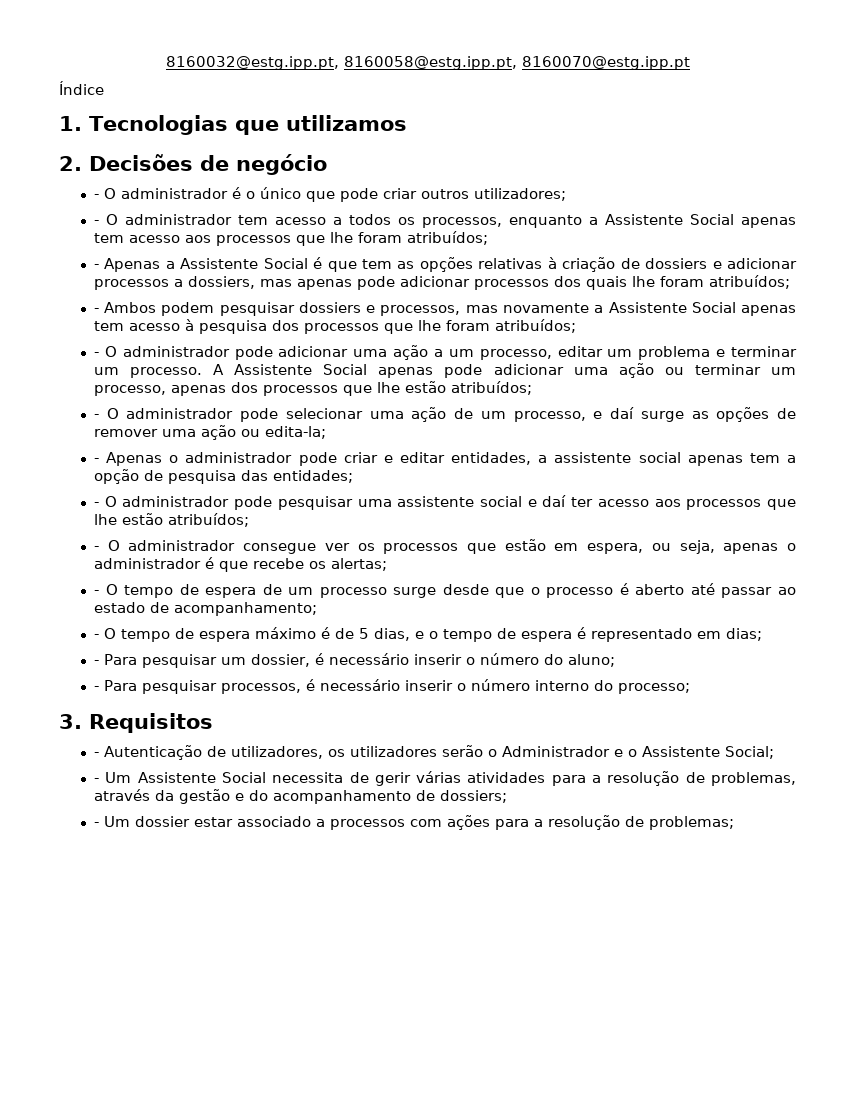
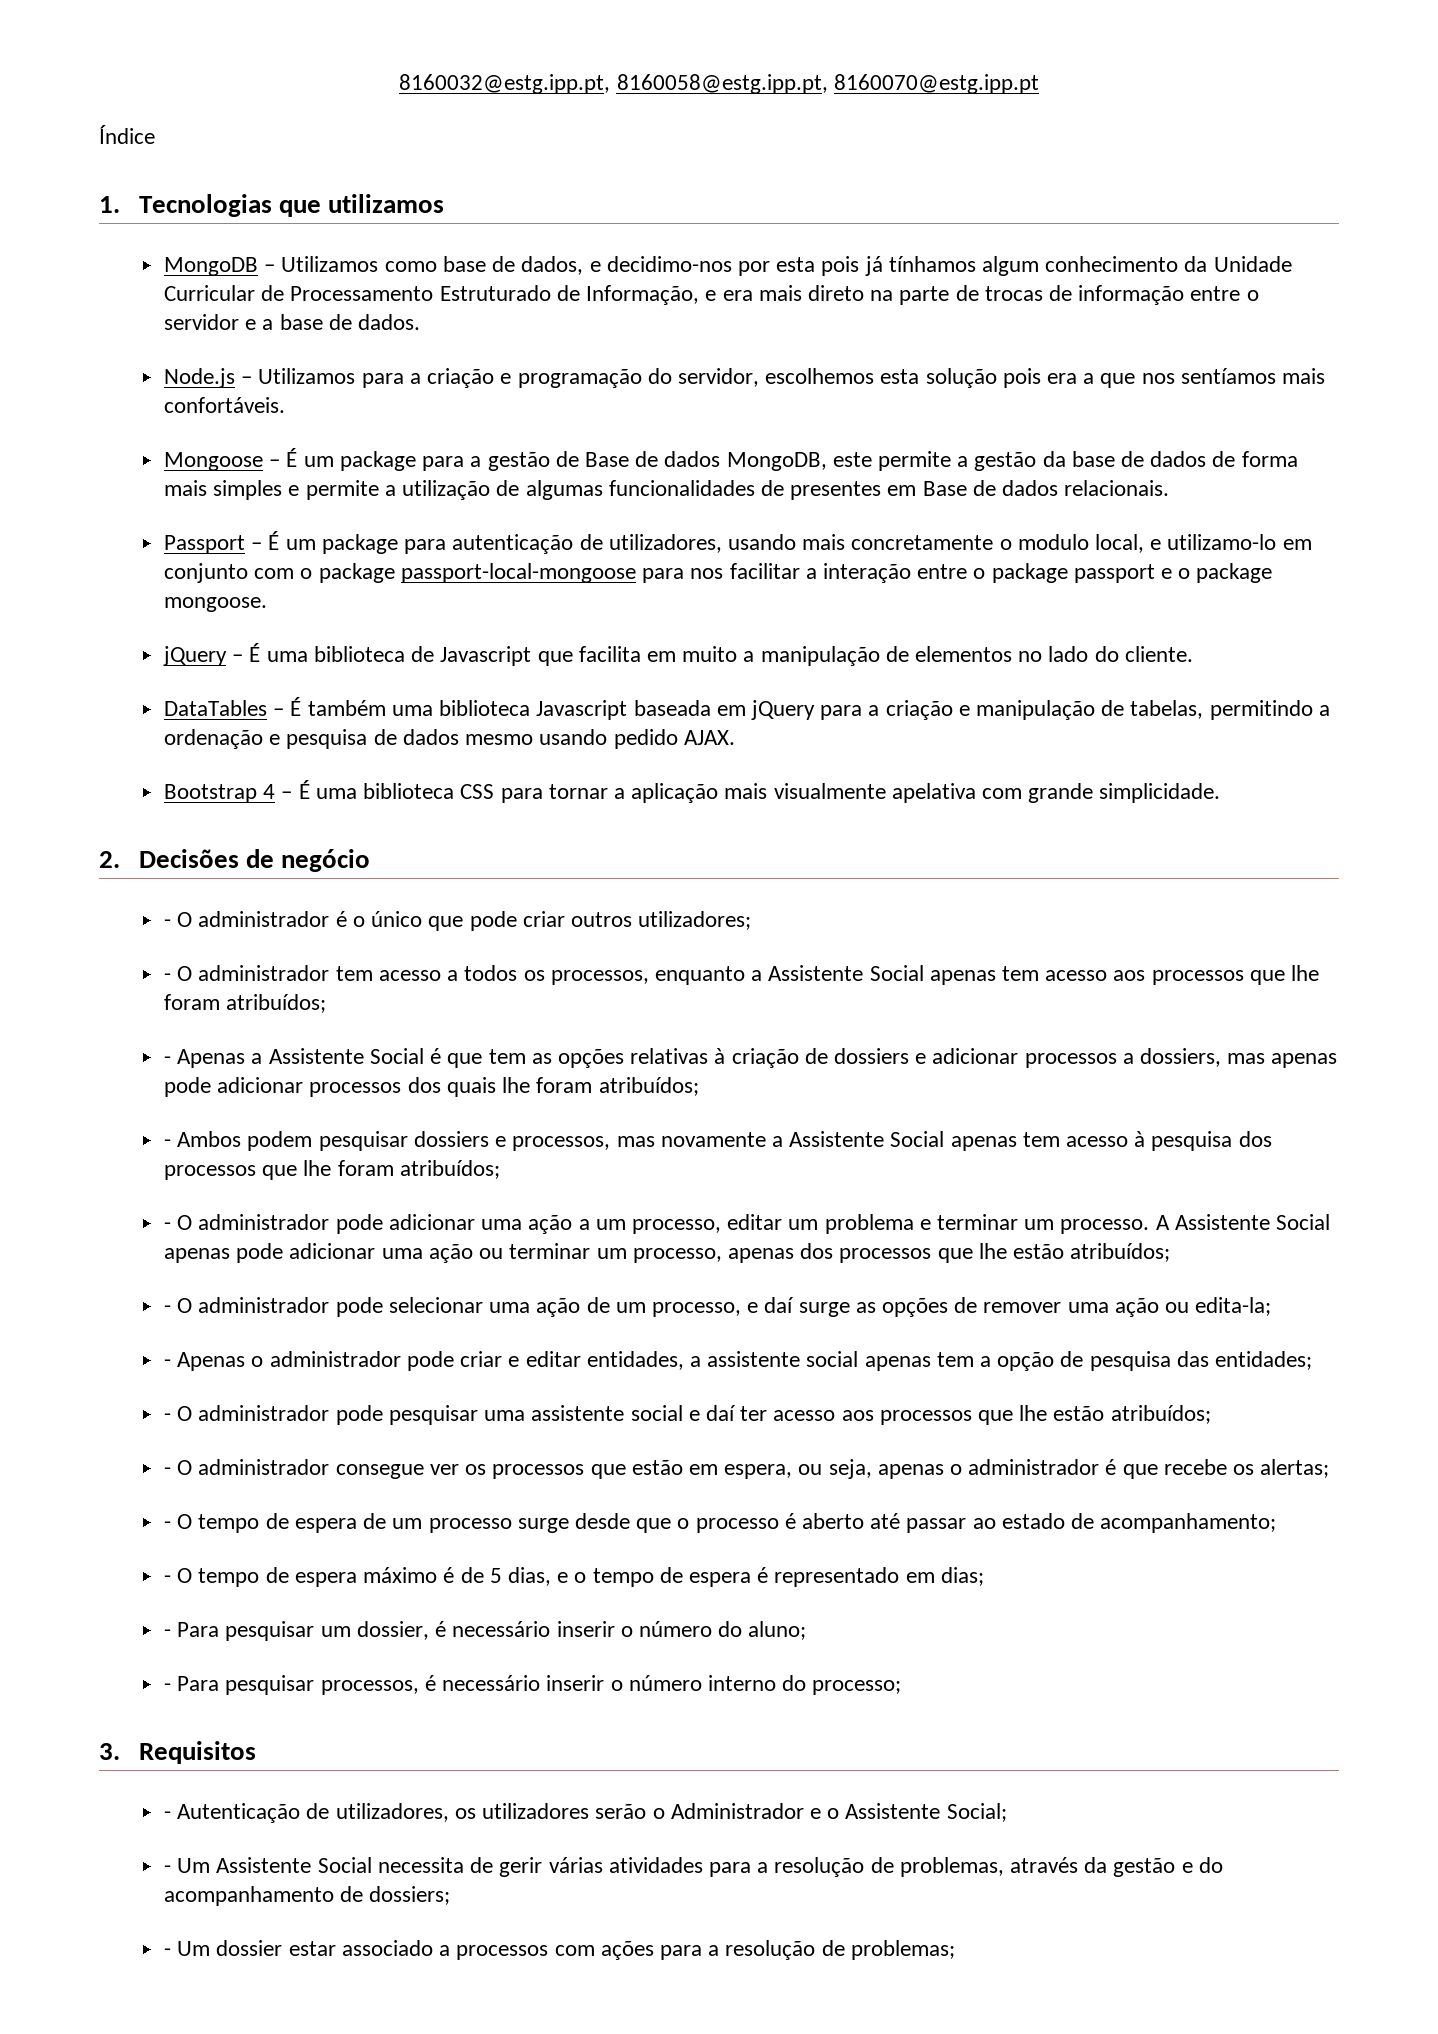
+ MongoDB – Utilizamos como base de dados, e decidimo-nos por esta pois já tínhamos algum conhecimento da Unidade Curricular de Processamento Estruturado de Informação, e era mais direto na parte de trocas de informação entre o servidor e a base de dados.
+ Node.js – Utilizamos para a criação e programação do servidor, escolhemos esta solução pois era a que nos sentíamos mais confortáveis.
+ Mongoose – É um package para a gestão de Base de dados MongoDB, este permite a gestão da base de dados de forma mais simples e permite a utilização de algumas funcionalidades de presentes em Base de dados relacionais.
+ Passport – É um package para autenticação de utilizadores, usando mais concretamente o modulo local, e utilizamo-lo em conjunto com o package passport-local-mongoose para nos facilitar a interação entre o package passport e o package mongoose.
+ jQuery – É uma biblioteca de Javascript que facilita em muito a manipulação de elementos no lado do cliente.
+ DataTables – É também uma biblioteca Javascript baseada em jQuery para a criação e manipulação de tabelas, permitindo a ordenação e pesquisa de dados mesmo usando pedido AJAX.
+ Bootstrap 4 – É uma biblioteca CSS para tornar a aplicação mais visualmente apelativa com grande simplicidade.

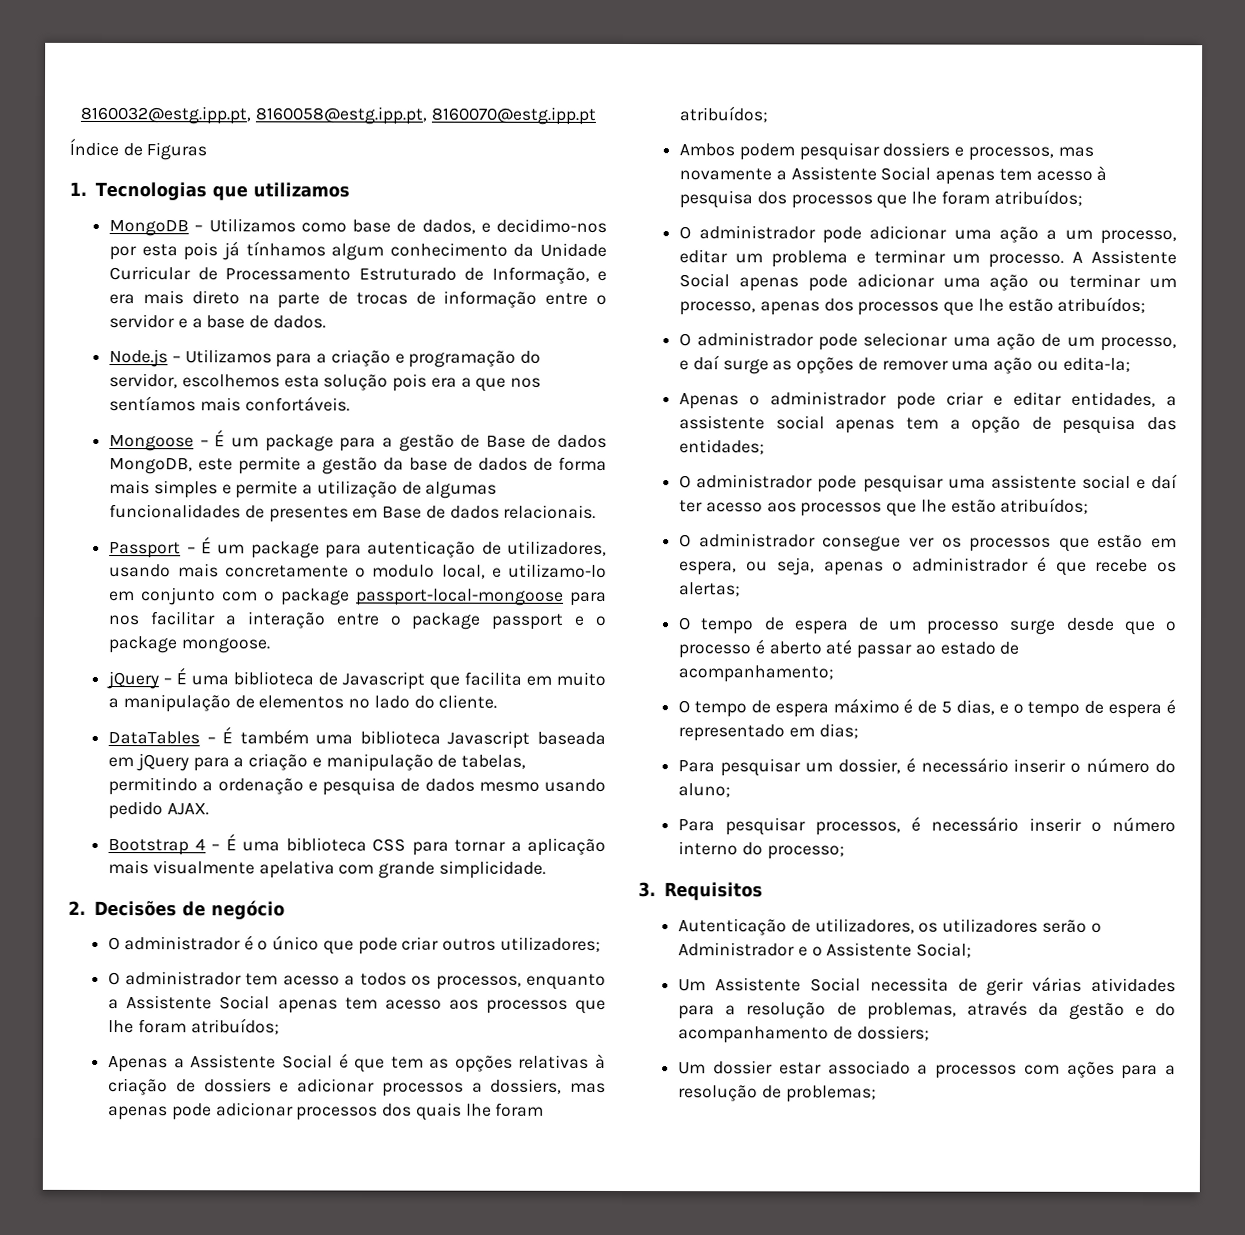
- Índice
+ Índice de Figuras
- - O administrador é o único que pode criar outros utilizadores;
+ O administrador é o único que pode criar outros utilizadores;
- - O administrador tem acesso a todos os processos, enquanto a Assistente Social apenas tem acesso aos processos que lhe foram atribuídos;
+ O administrador tem acesso a todos os processos, enquanto a Assistente Social apenas tem acesso aos processos que lhe foram atribuídos;
- - Apenas a Assistente Social é que tem as opções relativas à criação de dossiers e adicionar processos a dossiers, mas apenas pode adicionar processos dos quais lhe foram atribuídos;
+ Apenas a Assistente Social é que tem as opções relativas à criação de dossiers e adicionar processos a dossiers, mas apenas pode adicionar processos dos quais lhe foram atribuídos;
- - Ambos podem pesquisar dossiers e processos, mas novamente a Assistente Social apenas tem acesso à pesquisa dos processos que lhe foram atribuídos;
+ Ambos podem pesquisar dossiers e processos, mas novamente a Assistente Social apenas tem acesso à pesquisa dos processos que lhe foram atribuídos;
- - O administrador pode adicionar uma ação a um processo, editar um problema e terminar um processo.
+ O administrador pode adicionar uma ação a um processo, editar um problema e terminar um processo.
- - O administrador pode selecionar uma ação de um processo, e daí surge as opções de remover uma ação ou edita-la;
+ O administrador pode selecionar uma ação de um processo, e daí surge as opções de remover uma ação ou edita-la;
- - Apenas o administrador pode criar e editar entidades, a assistente social apenas tem a opção de pesquisa das entidades;
+ Apenas o administrador pode criar e editar entidades, a assistente social apenas tem a opção de pesquisa das entidades;
- - O administrador pode pesquisar uma assistente social e daí ter acesso aos processos que lhe estão atribuídos;
+ O administrador pode pesquisar uma assistente social e daí ter acesso aos processos que lhe estão atribuídos;
- - O administrador consegue ver os processos que estão em espera, ou seja, apenas o administrador é que recebe os alertas;
+ O administrador consegue ver os processos que estão em espera, ou seja, apenas o administrador é que recebe os alertas;
- - O tempo de espera de um processo surge desde que o processo é aberto até passar ao estado de acompanhamento;
+ O tempo de espera de um processo surge desde que o processo é aberto até passar ao estado de acompanhamento;
- - O tempo de espera máximo é de 5 dias, e o tempo de espera é representado em dias;
+ O tempo de espera máximo é de 5 dias, e o tempo de espera é representado em dias;
- - Para pesquisar um dossier, é necessário inserir o número do aluno;
+ Para pesquisar um dossier, é necessário inserir o número do aluno;
- - Para pesquisar processos, é necessário inserir o número interno do processo;
+ Para pesquisar processos, é necessário inserir o número interno do processo;
- - Autenticação de utilizadores, os utilizadores serão o Administrador e o Assistente Social;
+ Autenticação de utilizadores, os utilizadores serão o Administrador e o Assistente Social;
- - Um Assistente Social necessita de gerir várias atividades para a resolução de problemas, através da gestão e do acompanhamento de dossiers;
+ Um Assistente Social necessita de gerir várias atividades para a resolução de problemas, através da gestão e do acompanhamento de dossiers;
- - Um dossier estar associado a processos com ações para a resolução de problemas;
+ Um dossier estar associado a processos com ações para a resolução de problemas;

